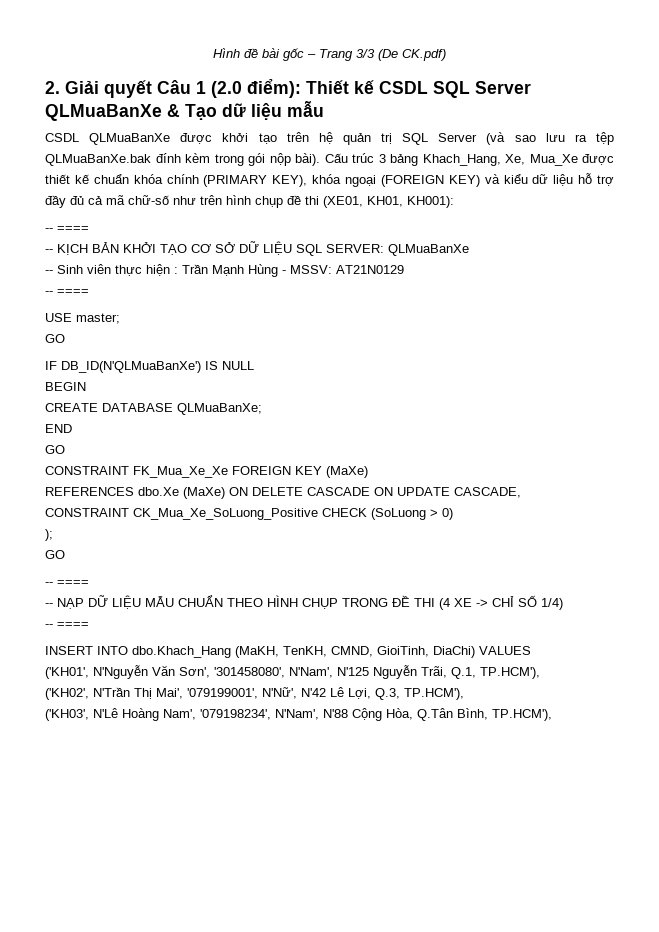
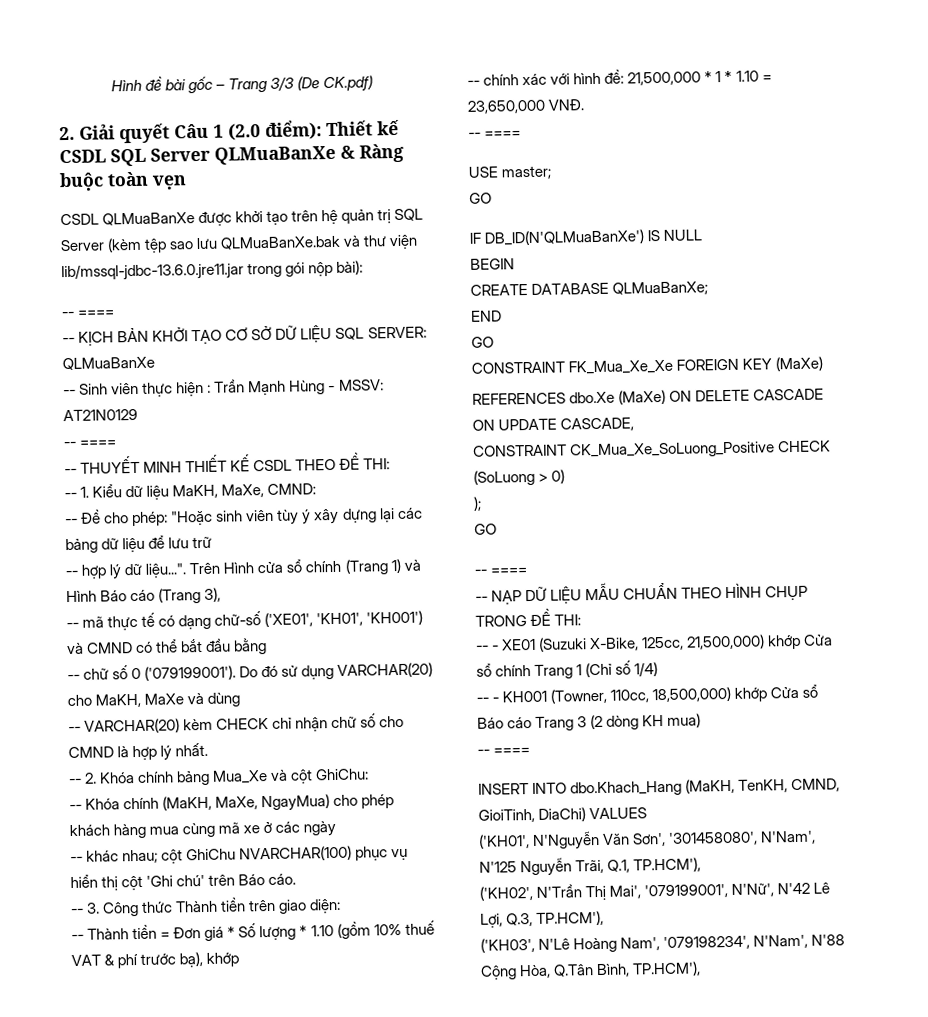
- 2. Giải quyết Câu 1 (2.0 điểm): Thiết kế CSDL SQL Server QLMuaBanXe & Tạo dữ liệu mẫu
+ 2. Giải quyết Câu 1 (2.0 điểm): Thiết kế CSDL SQL Server QLMuaBanXe & Ràng buộc toàn vẹn
- CSDL QLMuaBanXe được khởi tạo trên hệ quản trị SQL Server (và sao lưu ra tệp QLMuaBanXe.bak đính kèm trong gói nộp bài). Cấu trúc 3 bảng Khach_Hang, Xe, Mua_Xe được thiết kế chuẩn khóa chính (PRIMARY KEY), khóa ngoại (FOREIGN KEY) và kiểu dữ liệu hỗ trợ đầy đủ cả mã chữ-số như trên hình chụp đề thi (XE01, KH01, KH001):
+ CSDL QLMuaBanXe được khởi tạo trên hệ quản trị SQL Server (kèm tệp sao lưu QLMuaBanXe.bak và thư viện lib/mssql-jdbc-13.6.0.jre11.jar trong gói nộp bài):
+ -- THUYẾT MINH THIẾT KẾ CSDL THEO ĐỀ THI:
+ -- 1. Kiểu dữ liệu MaKH, MaXe, CMND:
+ -- Đề cho phép: "Hoặc sinh viên tùy ý xây dựng lại các bảng dữ liệu để lưu trữ
+ -- hợp lý dữ liệu...". Trên Hình cửa sổ chính (Trang 1) và Hình Báo cáo (Trang 3),
+ -- mã thực tế có dạng chữ-số ('XE01', 'KH01', 'KH001') và CMND có thể bắt đầu bằng
+ -- chữ số 0 ('079199001'). Do đó sử dụng VARCHAR(20) cho MaKH, MaXe và dùng
+ -- VARCHAR(20) kèm CHECK chỉ nhận chữ số cho CMND là hợp lý nhất.
+ -- 2. Khóa chính bảng Mua_Xe và cột GhiChu:
+ -- Khóa chính (MaKH, MaXe, NgayMua) cho phép khách hàng mua cùng mã xe ở các ngày
+ -- khác nhau; cột GhiChu NVARCHAR(100) phục vụ hiển thị cột 'Ghi chú' trên Báo cáo.
+ -- 3. Công thức Thành tiền trên giao diện:
+ -- Thành tiền = Đơn giá * Số lượng * 1.10 (gồm 10% thuế VAT & phí trước bạ), khớp
+ -- chính xác với hình đề: 21,500,000 * 1 * 1.10 = 23,650,000 VNĐ.
+ -- ====
- -- NẠP DỮ LIỆU MẪU CHUẨN THEO HÌNH CHỤP TRONG ĐỀ THI (4 XE -> CHỈ SỐ 1/4)
+ -- NẠP DỮ LIỆU MẪU CHUẨN THEO HÌNH CHỤP TRONG ĐỀ THI:
+ -- - XE01 (Suzuki X-Bike, 125cc, 21,500,000) khớp Cửa sổ chính Trang 1 (Chỉ số 1/4)
+ -- - KH001 (Towner, 110cc, 18,500,000) khớp Cửa sổ Báo cáo Trang 3 (2 dòng KH mua)

